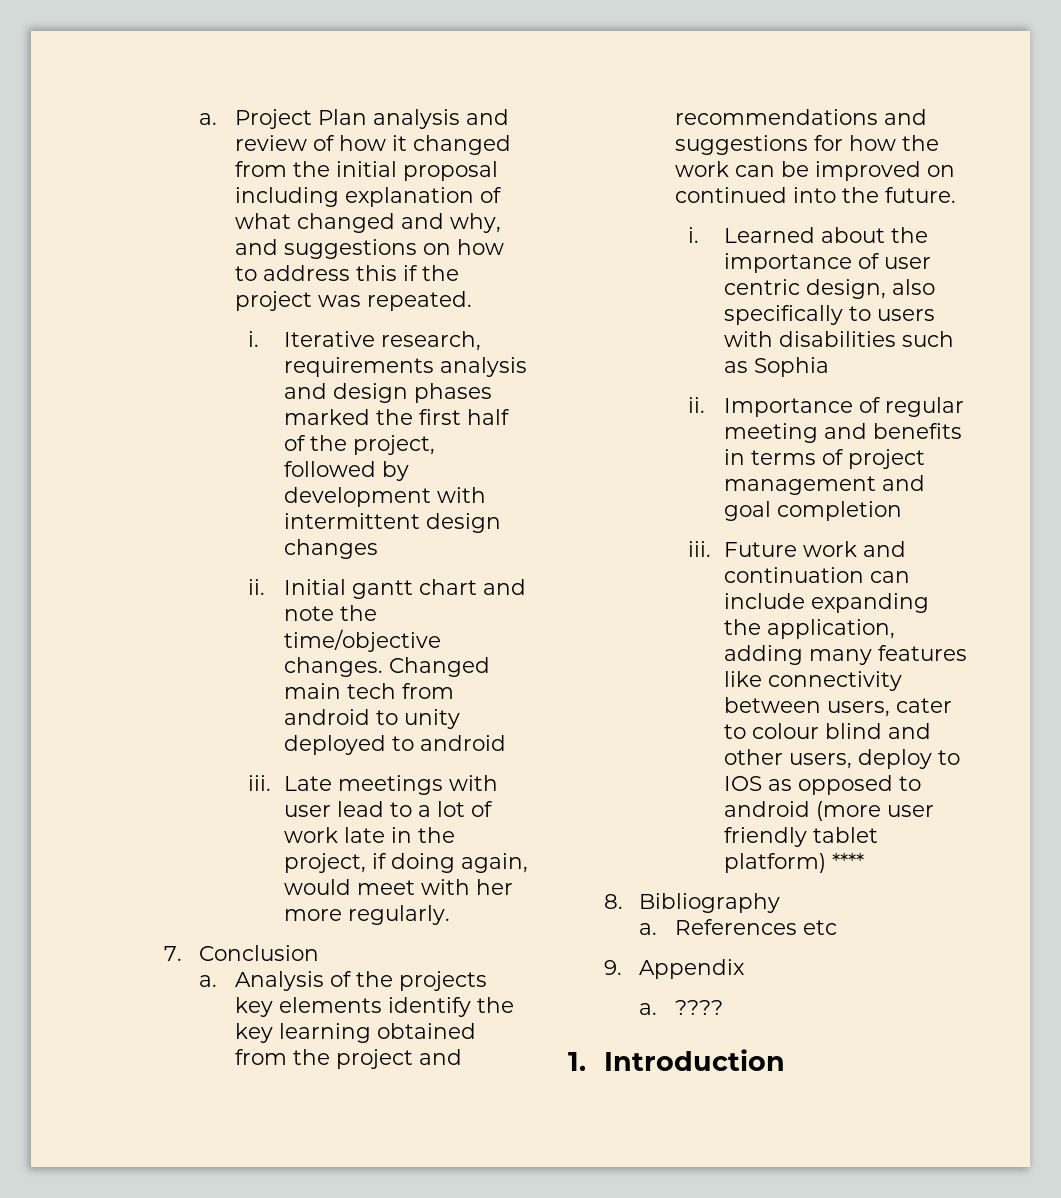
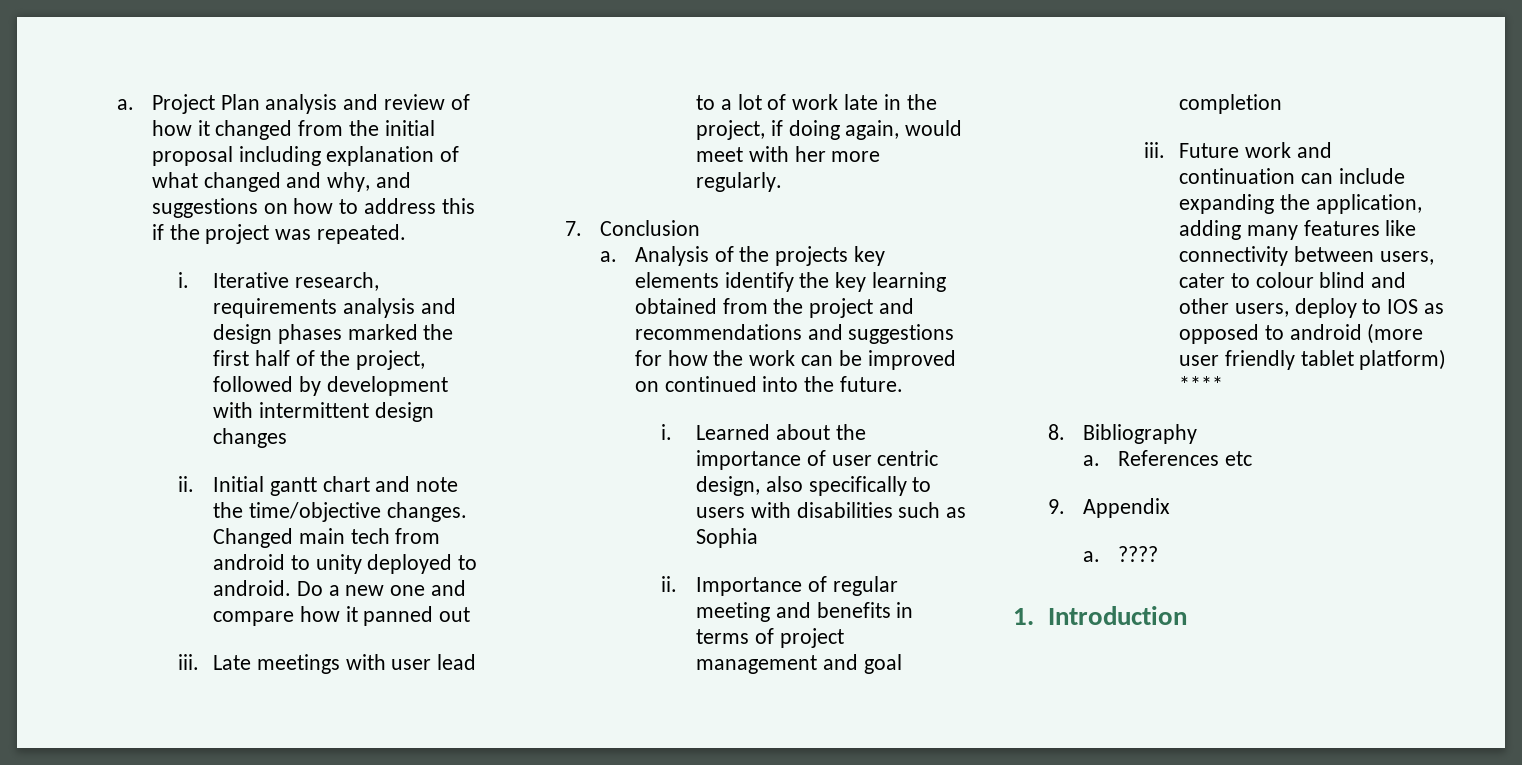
- Changed main tech from android to unity deployed to android
+ Changed main tech from android to unity deployed to android. Do a new one and compare how it panned out

